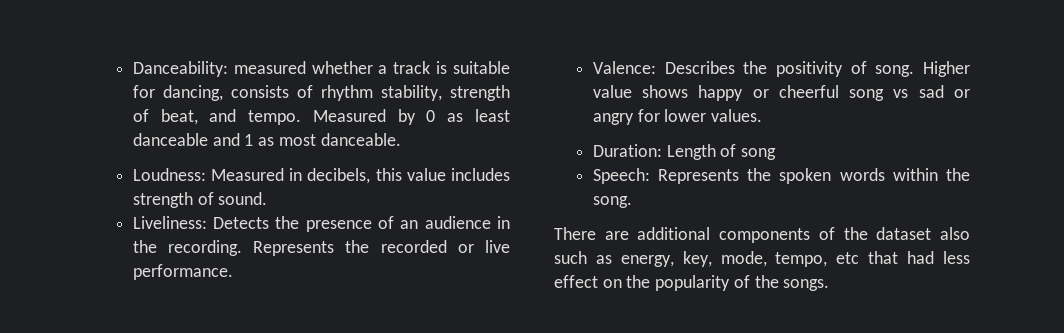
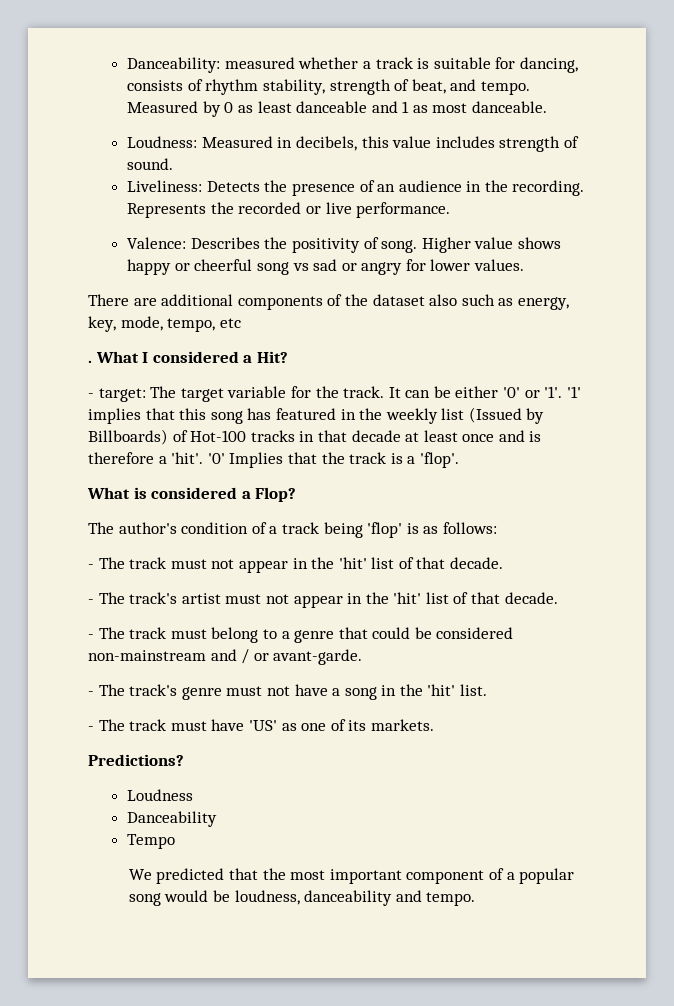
- Duration: Length of song
- Speech: Represents the spoken words within the song.
- There are additional components of the dataset also such as energy, key, mode, tempo, etc that had less effect on the popularity of the songs.
+ There are additional components of the dataset also such as energy, key, mode, tempo, etc
+ . What I considered a Hit?
+ - target: The target variable for the track. It can be either '0' or '1'. '1' implies that this song has featured in the weekly list (Issued by Billboards) of Hot-100 tracks in that decade at least once and is therefore a 'hit'. '0' Implies that the track is a 'flop'.
+ What is considered a Flop?
+ The author's condition of a track being 'flop' is as follows:
+ - The track must not appear in the 'hit' list of that decade.
+ - The track's artist must not appear in the 'hit' list of that decade.
+ - The track must belong to a genre that could be considered non-mainstream and / or avant-garde.
+ - The track's genre must not have a song in the 'hit' list.
+ - The track must have 'US' as one of its markets.
+ Predictions?
+ Loudness
+ Danceability
+ Tempo
+ We predicted that the most important component of a popular song would be loudness, danceability and tempo.

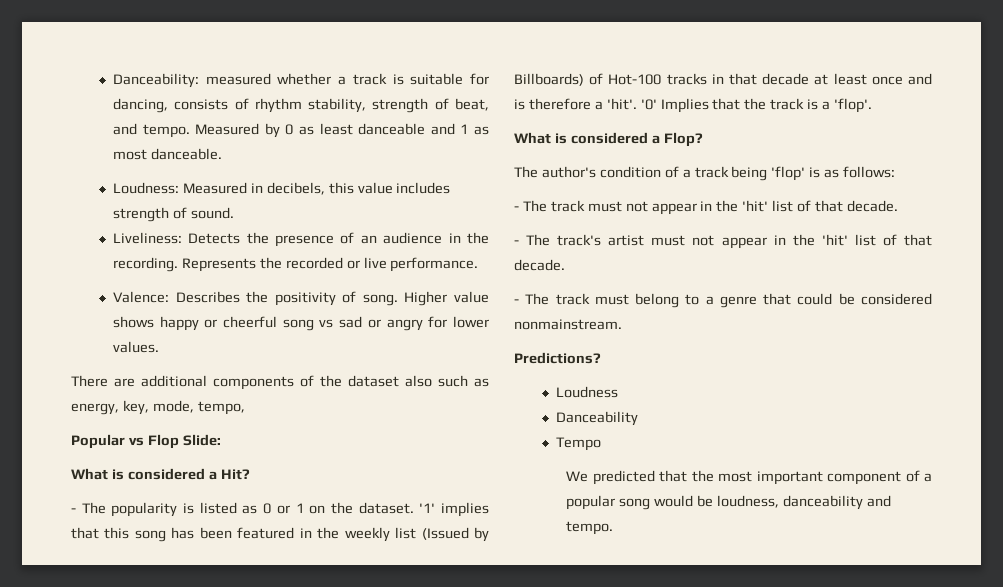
- There are additional components of the dataset also such as energy, key, mode, tempo, etc
- . What I considered a Hit?
- - target: The target variable for the track. It can be either '0' or '1'.
+ There are additional components of the dataset also such as energy, key, mode, tempo,
+ Popular vs Flop Slide:
+ What is considered a Hit?
+ - The popularity is listed as 0 or 1 on the dataset.
- '1' implies that this song has featured in the weekly list (Issued by Billboards) of Hot-100 tracks in that decade at least once and is therefore a 'hit'.
+ '1' implies that this song has been featured in the weekly list (Issued by Billboards) of Hot-100 tracks in that decade at least once and is therefore a 'hit'.
- - The track must belong to a genre that could be considered non-mainstream and / or avant-garde.
- - The track's genre must not have a song in the 'hit' list.
- - The track must have 'US' as one of its markets.
+ - The track must belong to a genre that could be considered nonmainstream.

